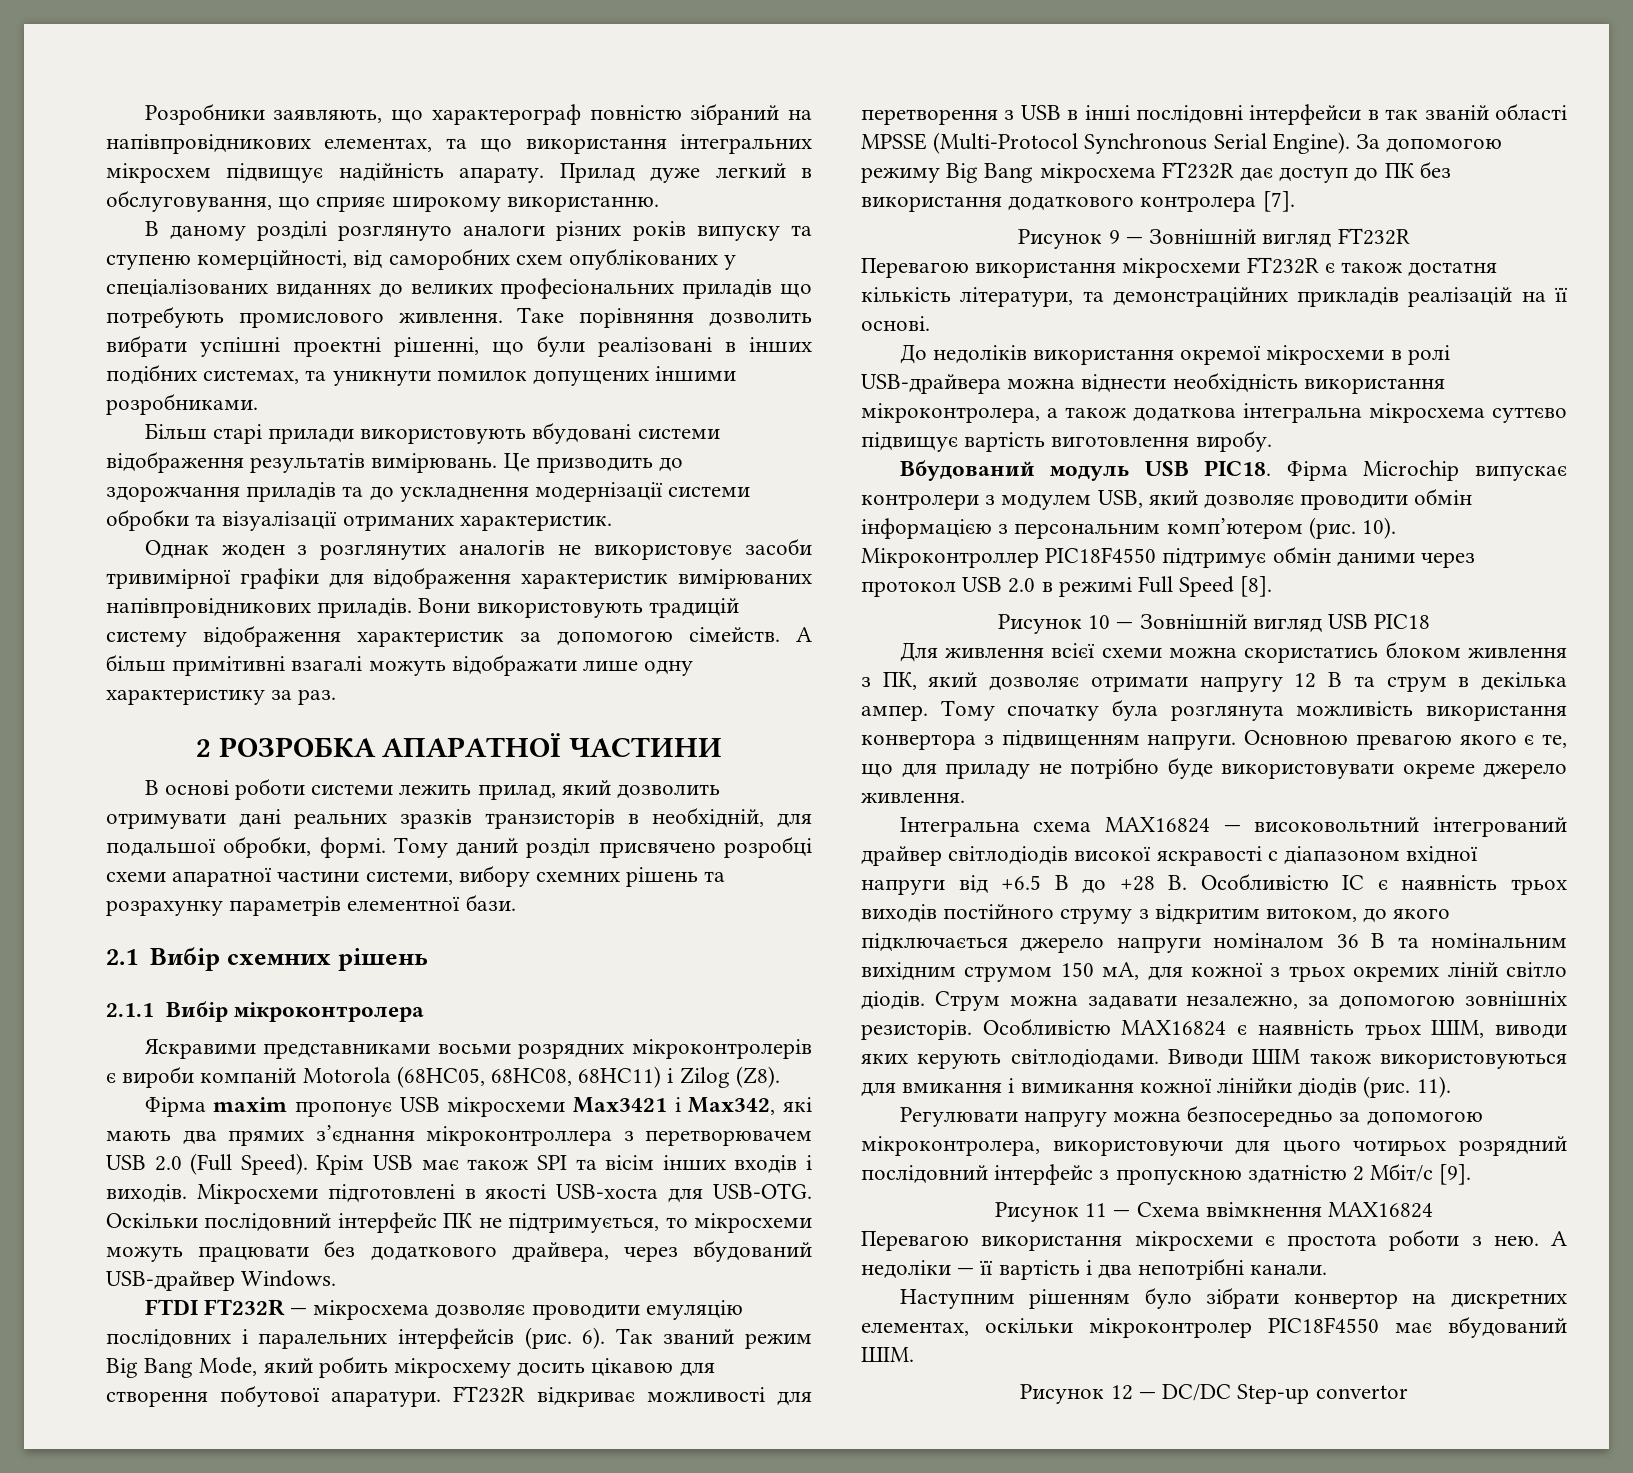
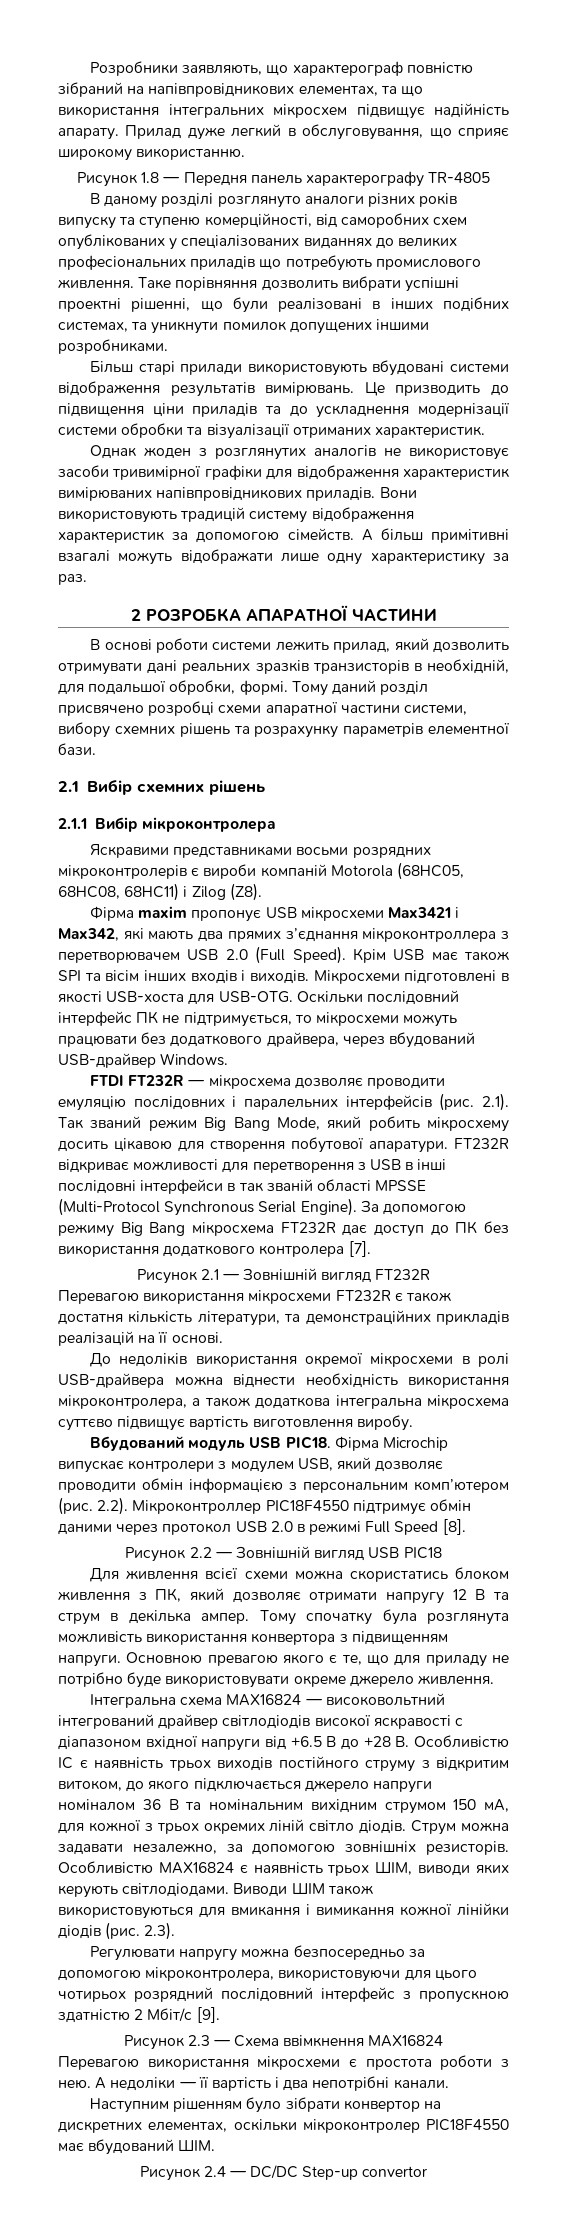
+ Рисунок 1.8 — Передня панель характерографу TR-4805
- Це призводить до здорожчання приладів та до ускладнення модернізації системи обробки та візуалізації отриманих характеристик.
+ Це призводить до підвищення ціни приладів та до ускладнення модернізації системи обробки та візуалізації отриманих характеристик.
- 6). Так званий режим Big Bang Mode, який робить мікросхему досить цікавою для створення побутової апаратури.
+ 2.1). Так званий режим Big Bang Mode, який робить мікросхему досить цікавою для створення побутової апаратури.
- Рисунок 9 — Зовнішній вигляд FT232R
+ Рисунок 2.1 — Зовнішній вигляд FT232R
- 10). Мікроконтроллер PIC18F4550 підтримує обмін даними через протокол USB 2.0 в режимі Full Speed [8].
+ 2.2). Мікроконтроллер PIC18F4550 підтримує обмін даними через протокол USB 2.0 в режимі Full Speed [8].
- Рисунок 10 — Зовнішній вигляд USB PIC18
+ Рисунок 2.2 — Зовнішній вигляд USB PIC18
- 11).
+ 2.3).
- Рисунок 11 — Схема ввімкнення MAX16824
+ Рисунок 2.3 — Схема ввімкнення MAX16824
- Рисунок 12 — DC/DC Step-up convertor
+ Рисунок 2.4 — DC/DC Step-up convertor

